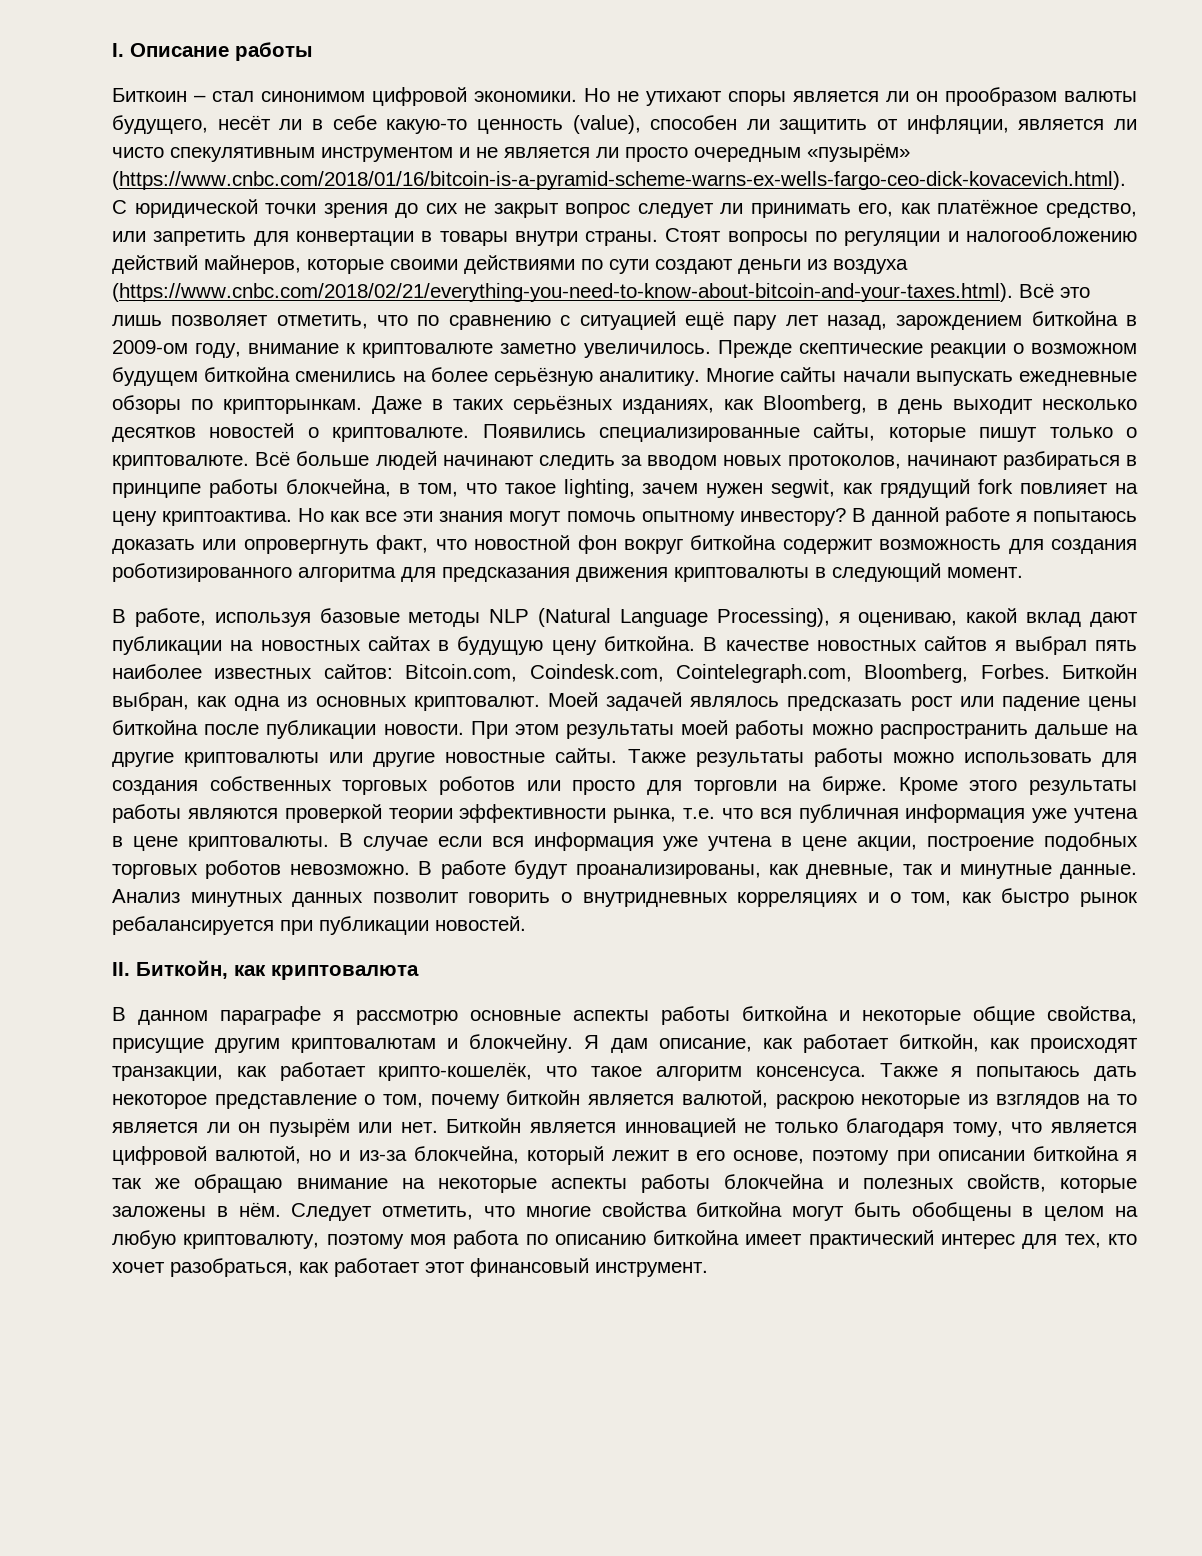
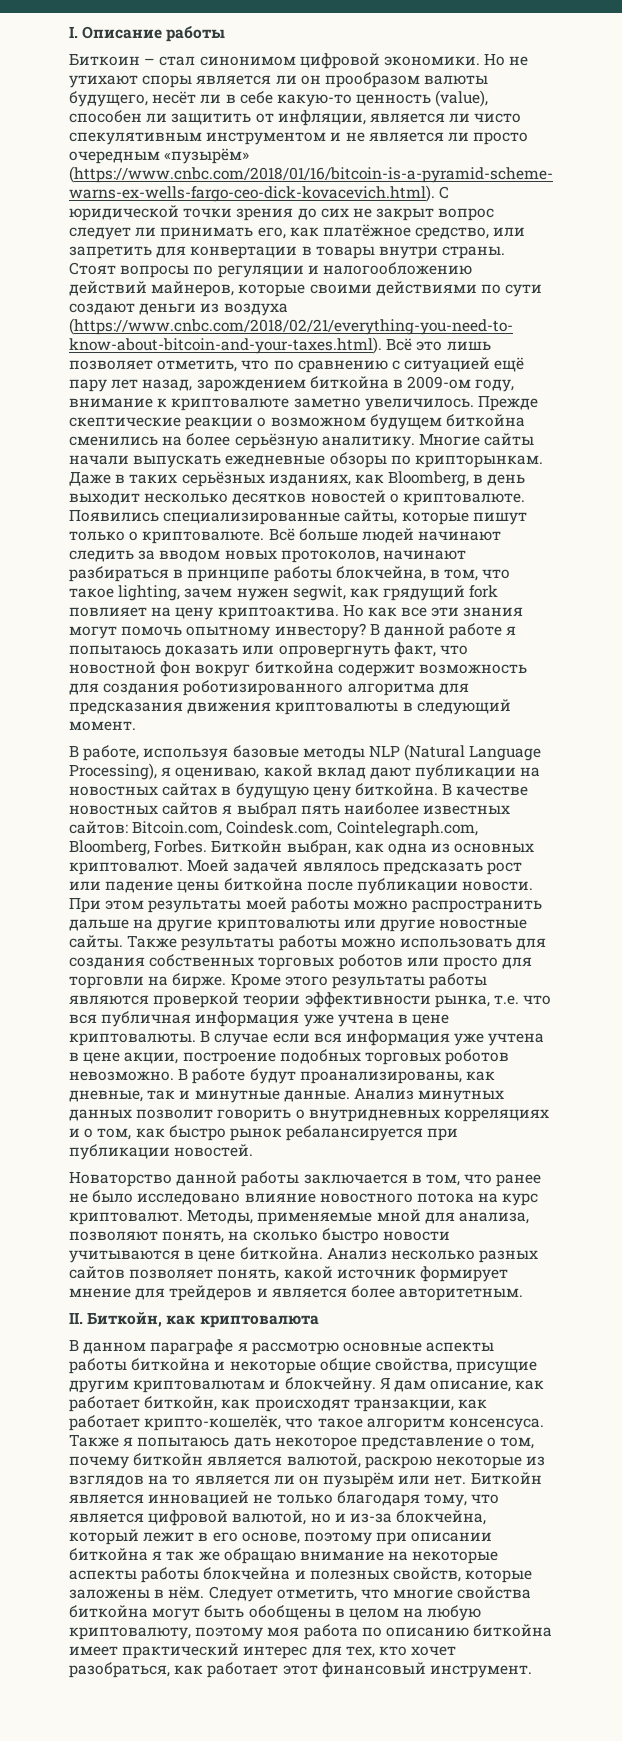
+ Новаторство данной работы заключается в том, что ранее не было исследовано влияние новостного потока на курс криптовалют. Методы, применяемые мной для анализа, позволяют понять, на сколько быстро новости учитываются в цене биткойна. Анализ несколько разных сайтов позволяет понять, какой источник формирует мнение для трейдеров и является более авторитетным.

